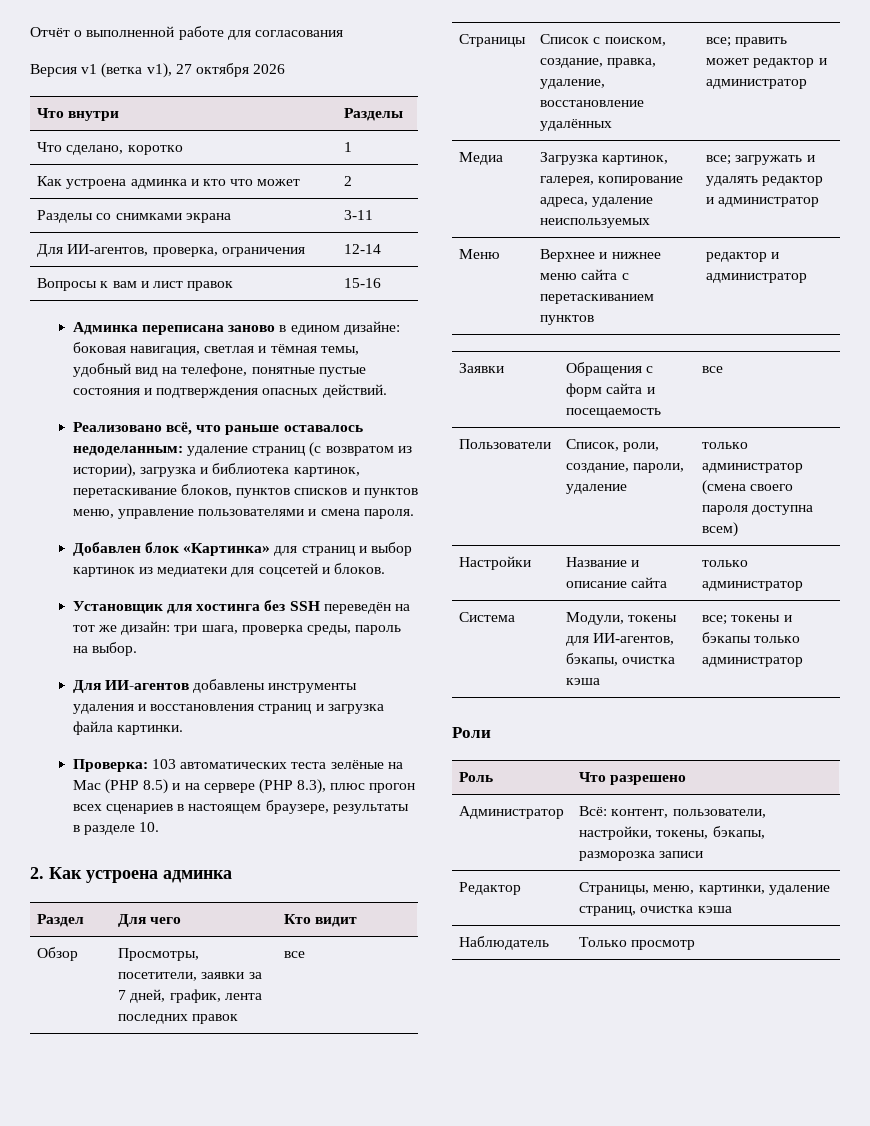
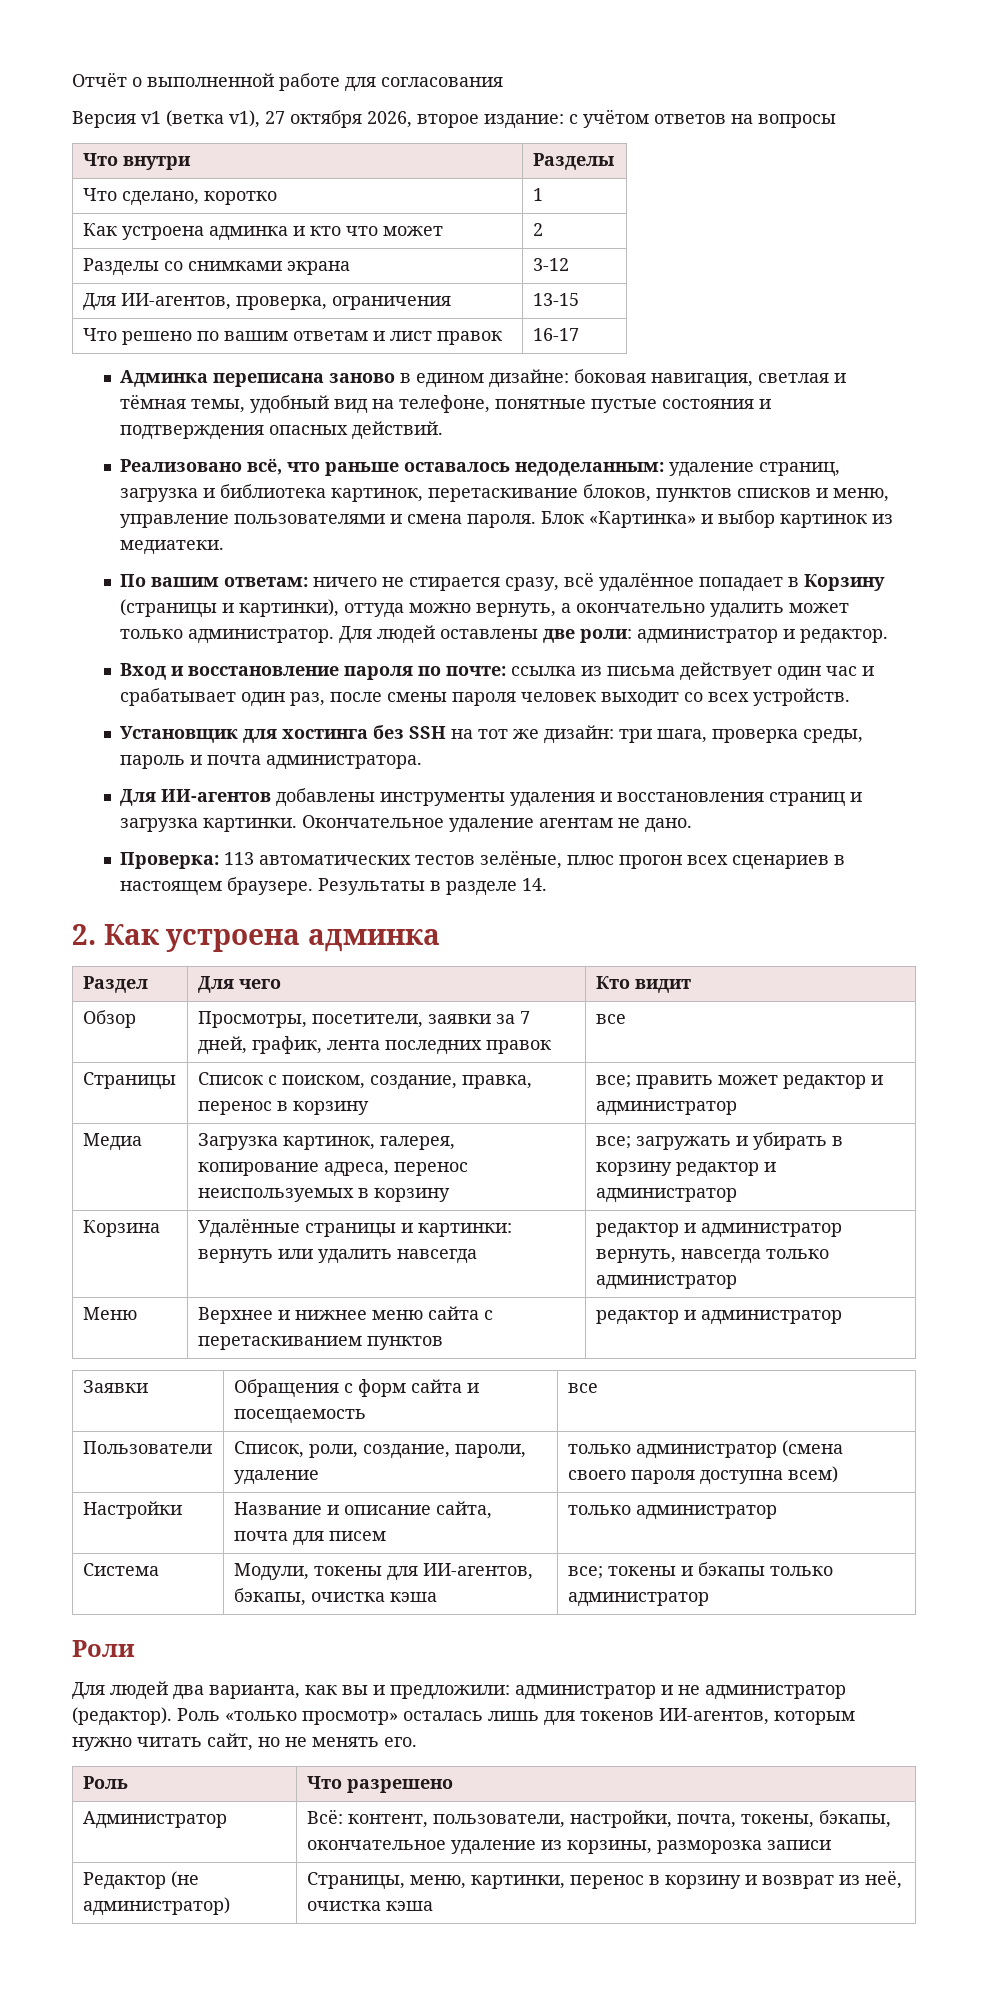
- Версия v1 (ветка v1), 27 октября 2026
+ Версия v1 (ветка v1), 27 октября 2026, второе издание: с учётом ответов на вопросы
- Разделы со снимками экрана | 3-11
+ Разделы со снимками экрана | 3-12
- Для ИИ-агентов, проверка, ограничения | 12-14
- Вопросы к вам и лист правок | 15-16
+ Для ИИ-агентов, проверка, ограничения | 13-15
+ Что решено по вашим ответам и лист правок | 16-17
- Реализовано всё, что раньше оставалось недоделанным: удаление страниц (с возвратом из истории), загрузка и библиотека картинок, перетаскивание блоков, пунктов списков и пунктов меню, управление пользователями и смена пароля.
- Добавлен блок «Картинка» для страниц и выбор картинок из медиатеки для соцсетей и блоков.
+ Реализовано всё, что раньше оставалось недоделанным: удаление страниц, загрузка и библиотека картинок, перетаскивание блоков, пунктов списков и меню, управление пользователями и смена пароля. Блок «Картинка» и выбор картинок из медиатеки.
+ По вашим ответам: ничего не стирается сразу, всё удалённое попадает в Корзину (страницы и картинки), оттуда можно вернуть, а окончательно удалить может только администратор. Для людей оставлены две роли: администратор и редактор.
+ Вход и восстановление пароля по почте: ссылка из письма действует один час и срабатывает один раз, после смены пароля человек выходит со всех устройств.
- Установщик для хостинга без SSH переведён на тот же дизайн: три шага, проверка среды, пароль на выбор.
+ Установщик для хостинга без SSH на тот же дизайн: три шага, проверка среды, пароль и почта администратора.
- Для ИИ-агентов добавлены инструменты удаления и восстановления страниц и загрузка файла картинки.
- Проверка: 103 автоматических теста зелёные на Mac (PHP 8.5) и на сервере (PHP 8.3), плюс прогон всех сценариев в настоящем браузере, результаты в разделе 10.
+ Для ИИ-агентов добавлены инструменты удаления и восстановления страниц и загрузка картинки. Окончательное удаление агентам не дано.
+ Проверка: 113 автоматических тестов зелёные, плюс прогон всех сценариев в настоящем браузере. Результаты в разделе 14.
- Страницы | Список с поиском, создание, правка, удаление, восстановление удалённых | все; править может редактор и администратор
+ Страницы | Список с поиском, создание, правка, перенос в корзину | все; править может редактор и администратор
- Медиа | Загрузка картинок, галерея, копирование адреса, удаление неиспользуемых | все; загружать и удалять редактор и администратор
+ Медиа | Загрузка картинок, галерея, копирование адреса, перенос неиспользуемых в корзину | все; загружать и убирать в корзину редактор и администратор
+ Корзина | Удалённые страницы и картинки: вернуть или удалить навсегда | редактор и администратор вернуть, навсегда только администратор
- Настройки | Название и описание сайта | только администратор
+ Настройки | Название и описание сайта, почта для писем | только администратор
+ Для людей два варианта, как вы и предложили: администратор и не администратор (редактор). Роль «только просмотр» осталась лишь для токенов ИИ-агентов, которым нужно читать сайт, но не менять его.
- Администратор | Всё: контент, пользователи, настройки, токены, бэкапы, разморозка записи
+ Администратор | Всё: контент, пользователи, настройки, почта, токены, бэкапы, окончательное удаление из корзины, разморозка записи
- Редактор | Страницы, меню, картинки, удаление страниц, очистка кэша
- Наблюдатель | Только просмотр
+ Редактор (не администратор) | Страницы, меню, картинки, перенос в корзину и возврат из неё, очистка кэша

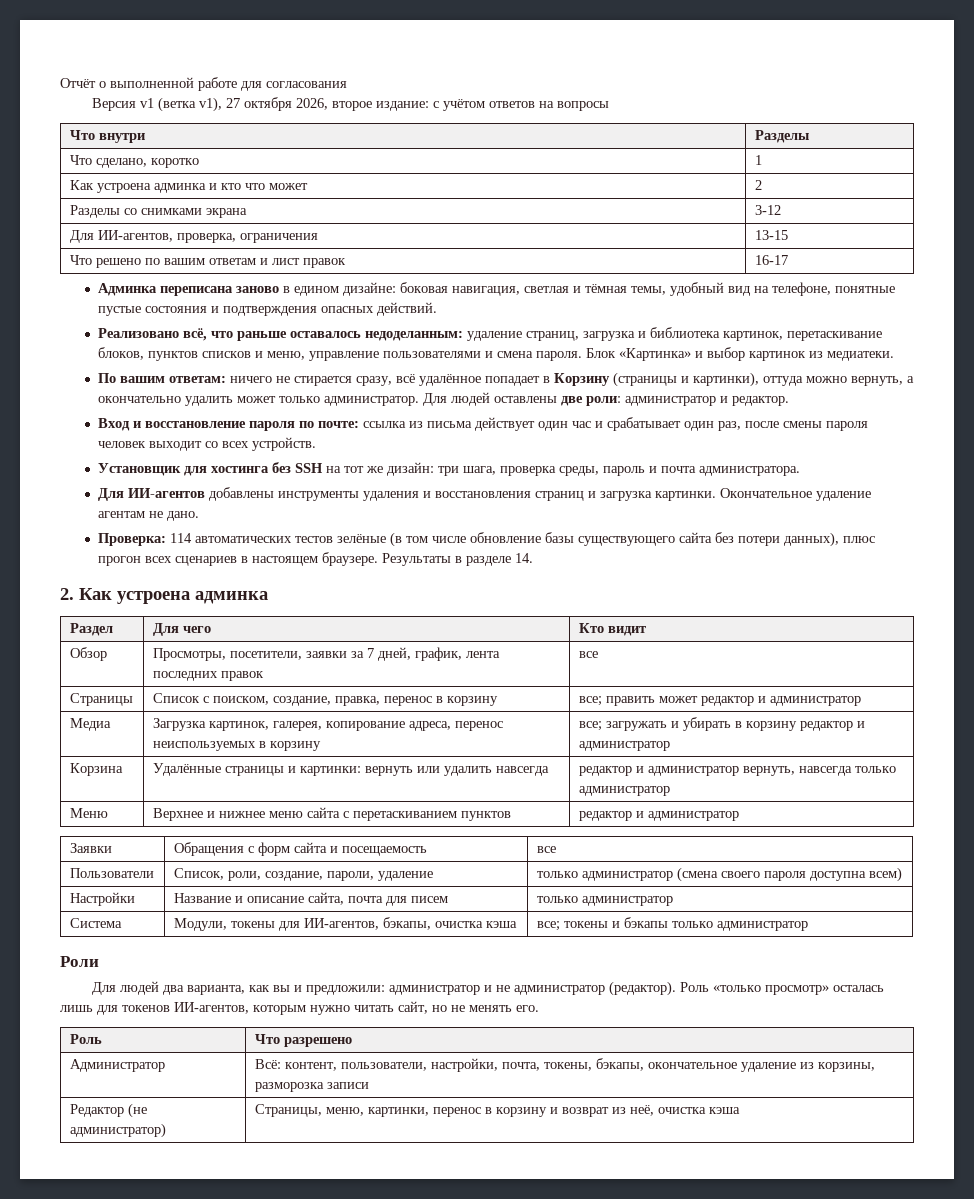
- Проверка: 113 автоматических тестов зелёные, плюс прогон всех сценариев в настоящем браузере.
+ Проверка: 114 автоматических тестов зелёные (в том числе обновление базы существующего сайта без потери данных), плюс прогон всех сценариев в настоящем браузере.

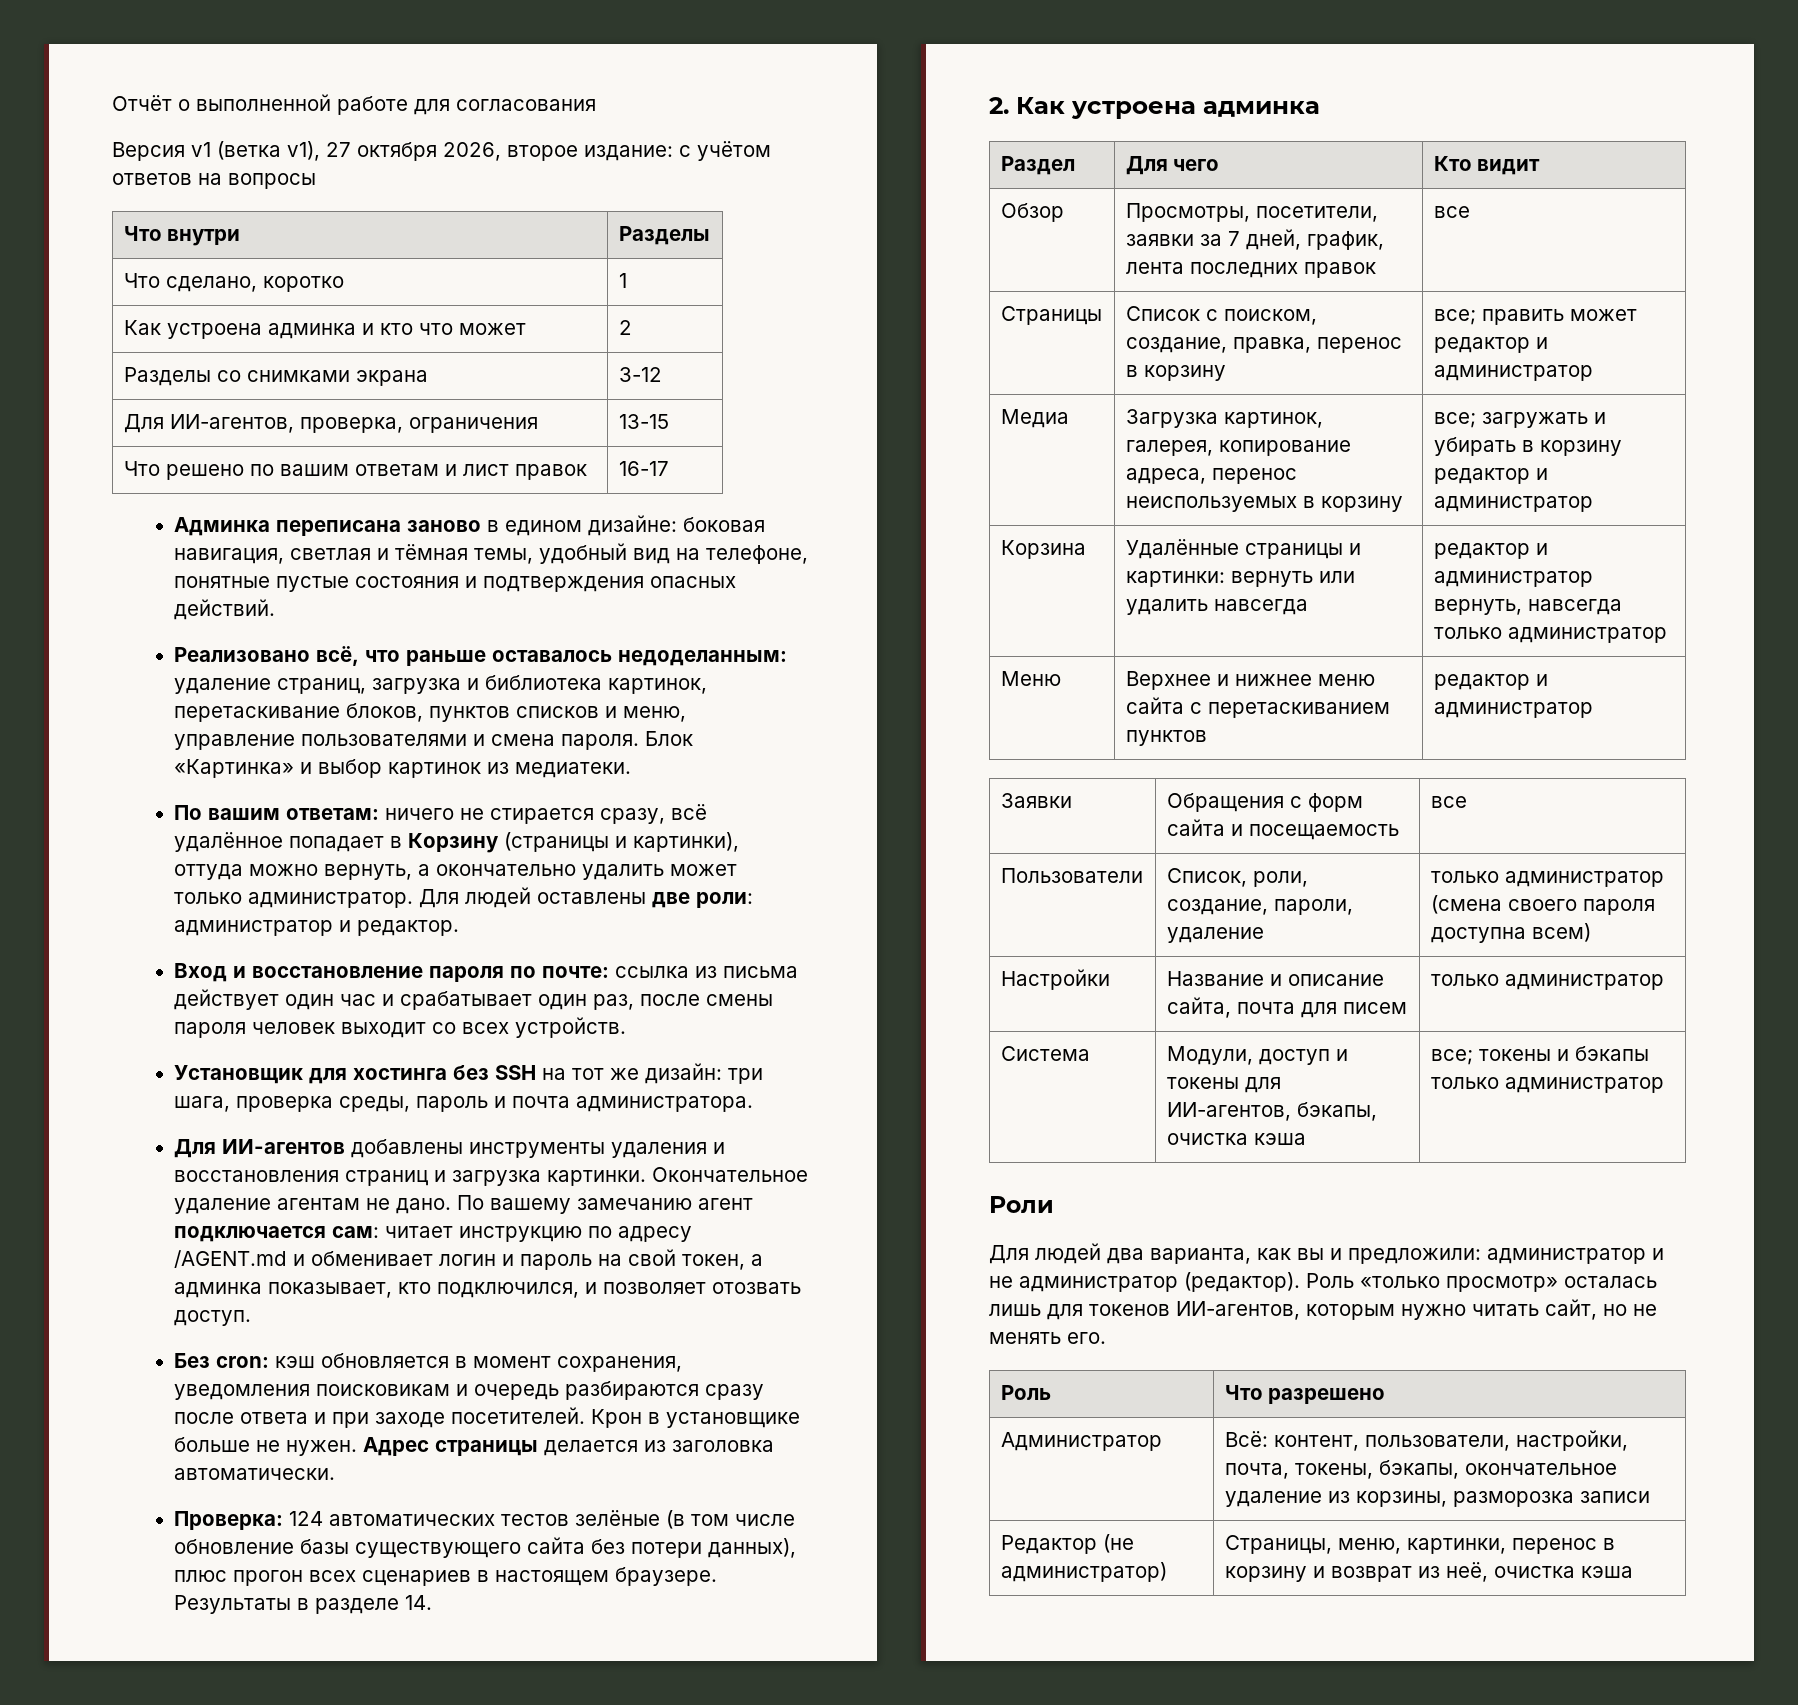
+ По вашему замечанию агент подключается сам: читает инструкцию по адресу /AGENT.md и обменивает логин и пароль на свой токен, а админка показывает, кто подключился, и позволяет отозвать доступ.
+ Без cron: кэш обновляется в момент сохранения, уведомления поисковикам и очередь разбираются сразу после ответа и при заходе посетителей. Крон в установщике больше не нужен. Адрес страницы делается из заголовка автоматически.
- Проверка: 114 автоматических тестов зелёные (в том числе обновление базы существующего сайта без потери данных), плюс прогон всех сценариев в настоящем браузере.
+ Проверка: 124 автоматических тестов зелёные (в том числе обновление базы существующего сайта без потери данных), плюс прогон всех сценариев в настоящем браузере.
- Система | Модули, токены для ИИ-агентов, бэкапы, очистка кэша | все; токены и бэкапы только администратор
+ Система | Модули, доступ и токены для ИИ-агентов, бэкапы, очистка кэша | все; токены и бэкапы только администратор

